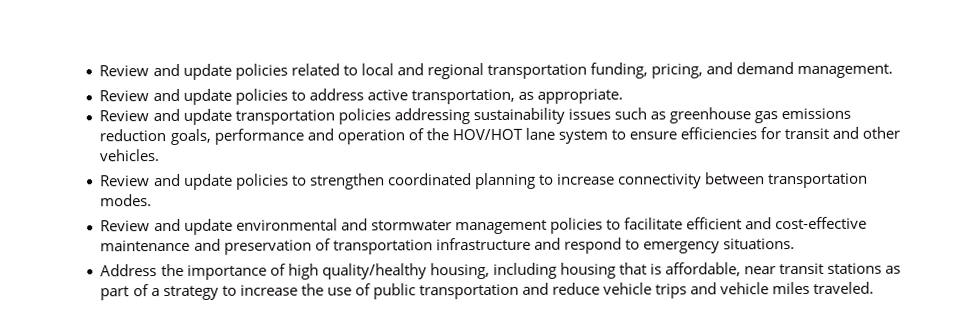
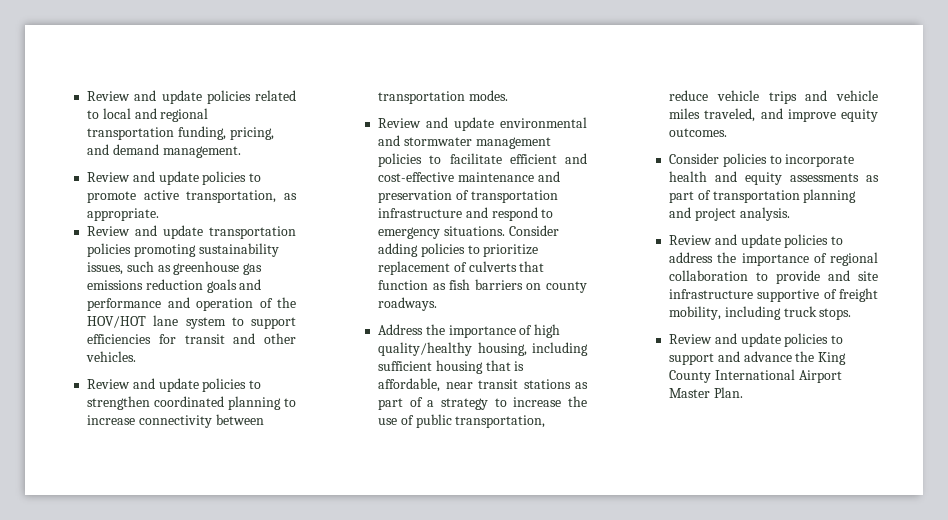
- Review and update policies to address active transportation, as appropriate.
+ Review and update policies to promote active transportation, as appropriate.
- Review and update transportation policies addressing sustainability issues such as greenhouse gas emissions reduction goals, performance and operation of the HOV/HOT lane system to ensure efficiencies for transit and other vehicles.
+ Review and update transportation policies promoting sustainability issues, such as greenhouse gas emissions reduction goals and performance and operation of the HOV/HOT lane system to support efficiencies for transit and other vehicles.
+ Consider adding policies to prioritize replacement of culverts that function as fish barriers on county roadways.
- Address the importance of high quality/healthy housing, including housing that is affordable, near transit stations as part of a strategy to increase the use of public transportation and reduce vehicle trips and vehicle miles traveled.
+ Address the importance of high quality/healthy housing, including sufficient housing that is affordable, near transit stations as part of a strategy to increase the use of public transportation, reduce vehicle trips and vehicle miles traveled, and improve equity outcomes.
+ Consider policies to incorporate health and equity assessments as part of transportation planning and project analysis.
+ Review and update policies to address the importance of regional collaboration to provide and site infrastructure supportive of freight mobility, including truck stops.
+ Review and update policies to support and advance the King County International Airport Master Plan.

